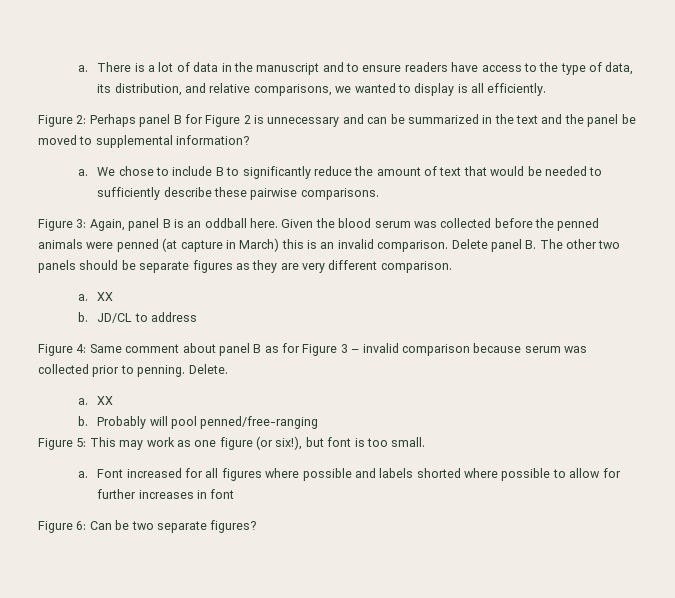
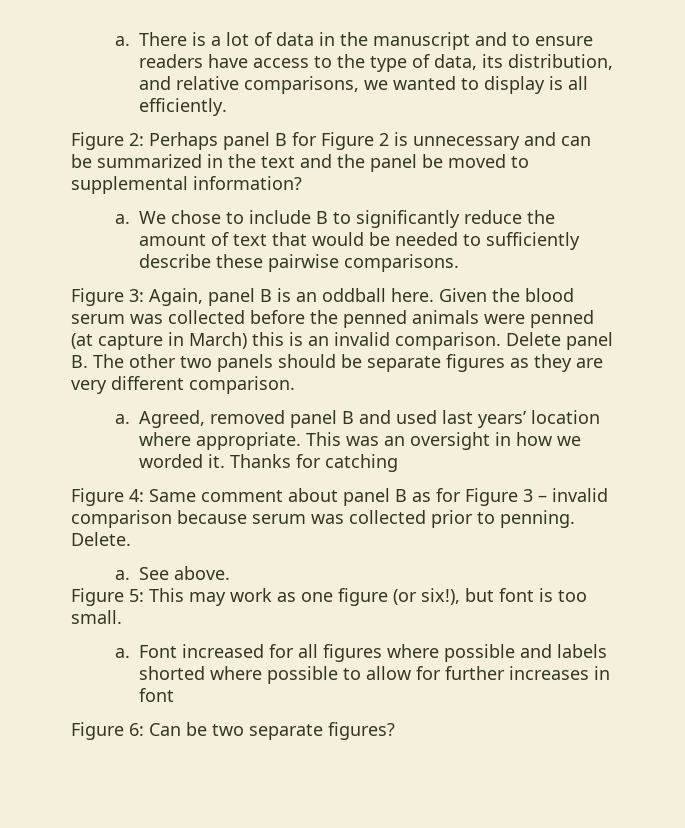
  Delete panel B. The other two panels should be separate figures as they are very different comparison.
- a. XX
- b. JD/CL to address
+ a. Agreed, removed panel B and used last years’ location where appropriate. This was an oversight in how we worded it. Thanks for catching
  Delete.
- a. XX
- b. Probably will pool penned/free-ranging
+ a. See above.

